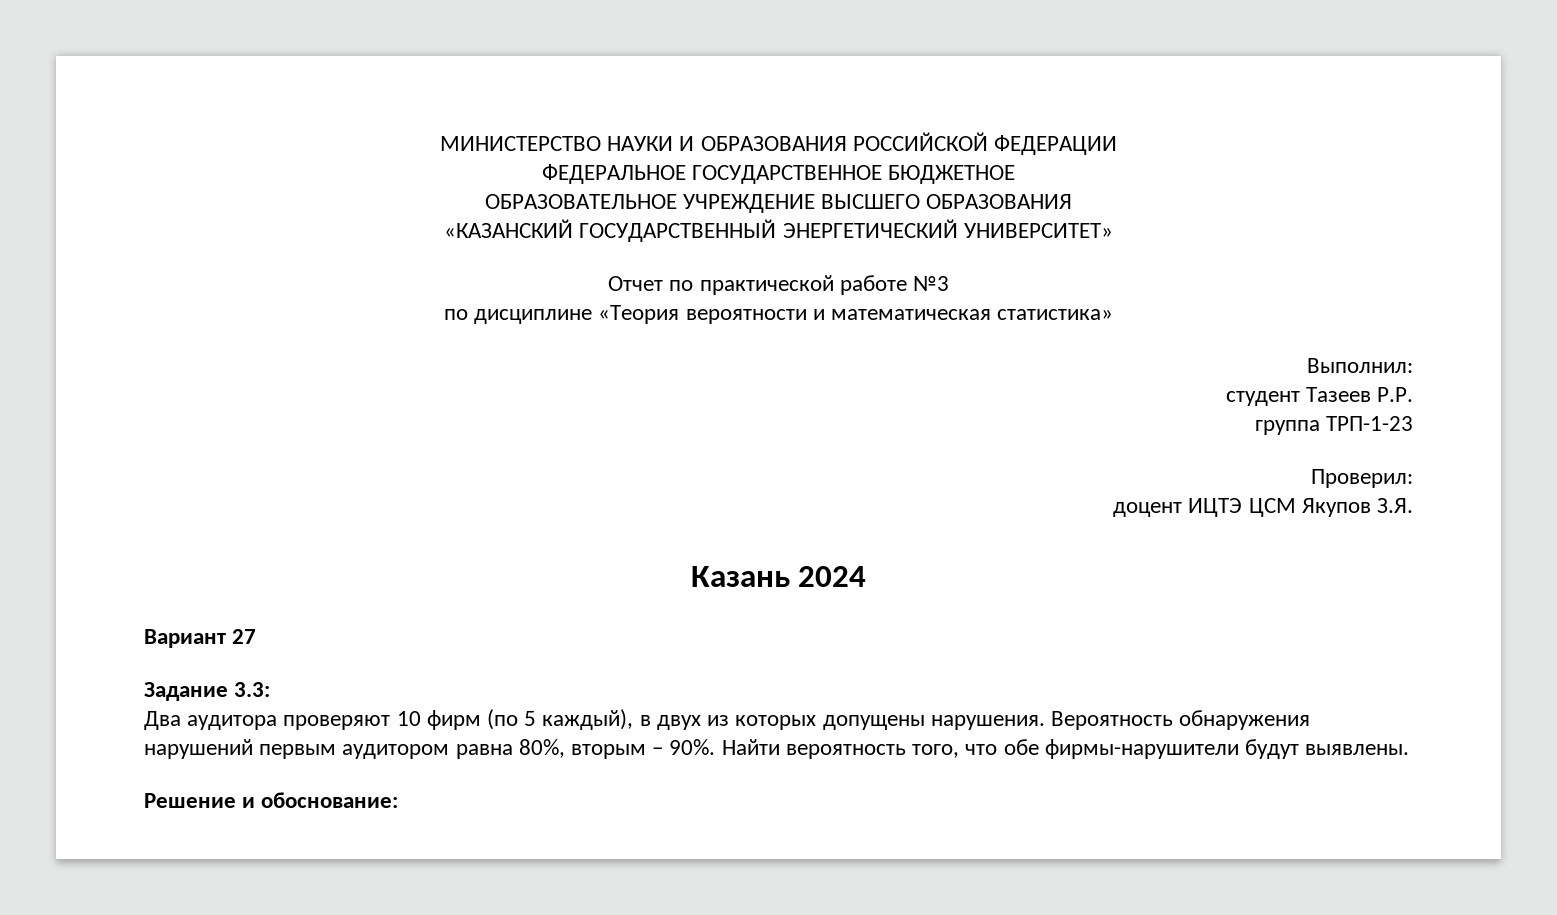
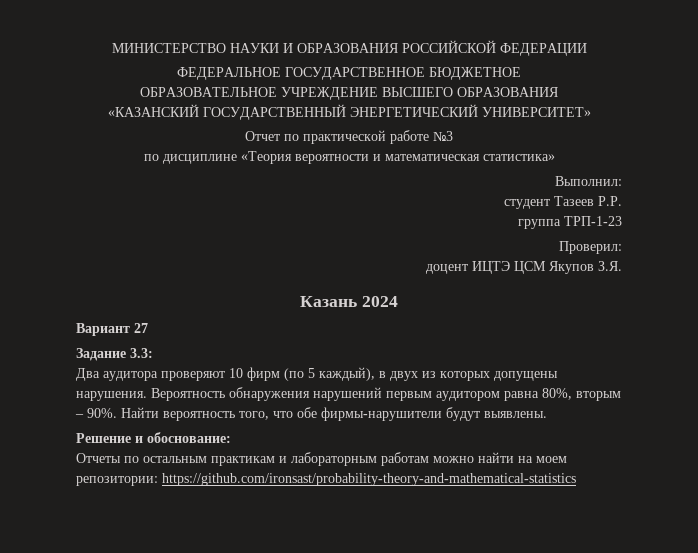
+ Отчеты по остальным практикам и лабораторным работам можно найти на моем репозитории: https://github.com/ironsast/probability-theory-and-mathematical-statistics

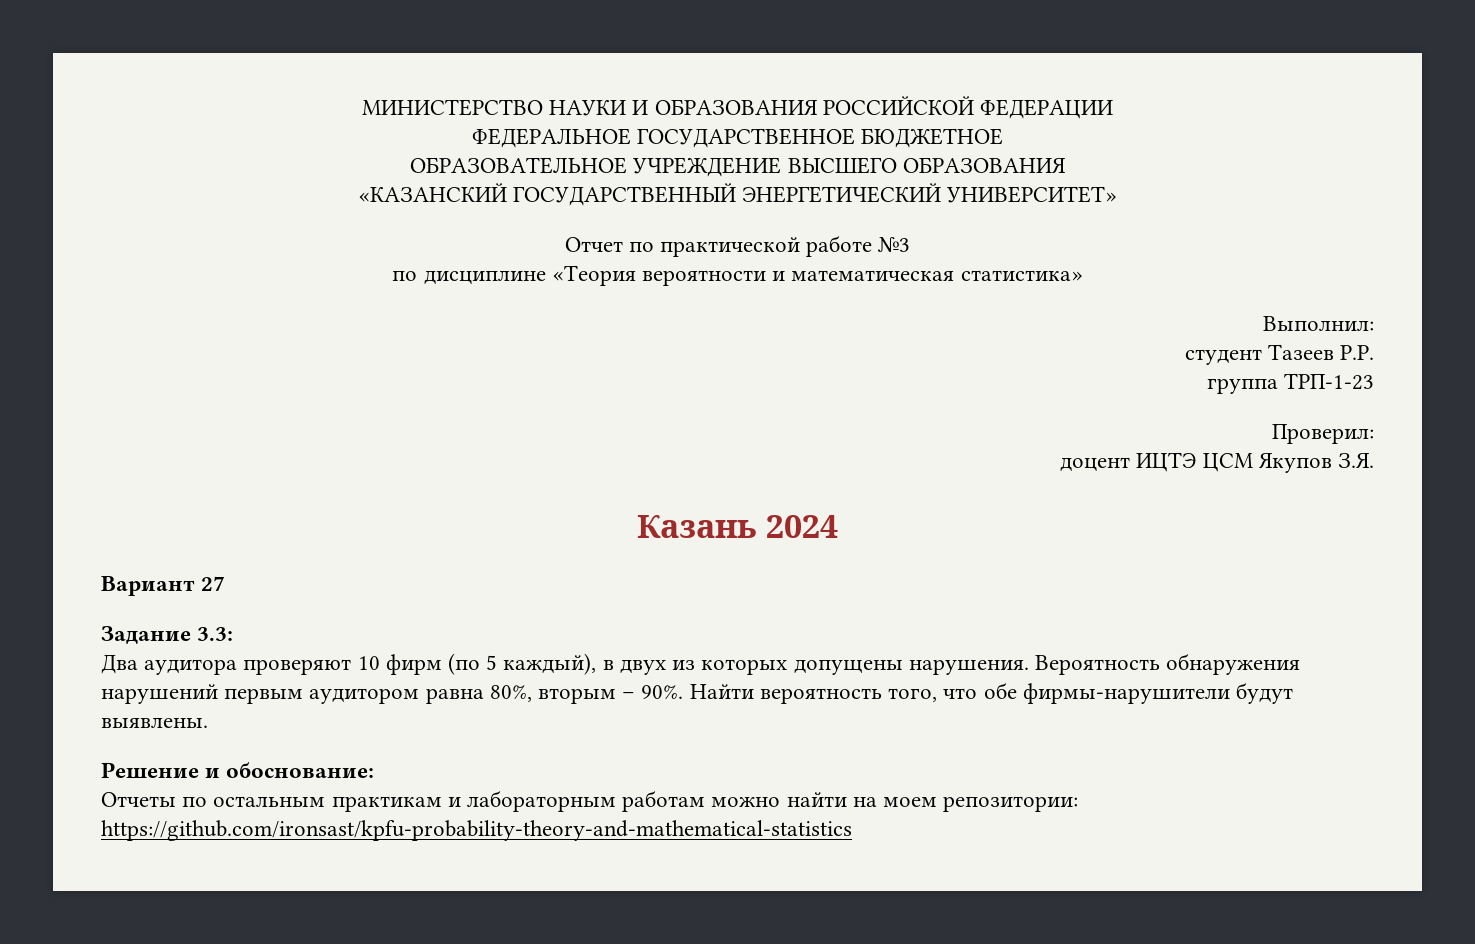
- Отчеты по остальным практикам и лабораторным работам можно найти на моем репозитории: https://github.com/ironsast/probability-theory-and-mathematical-statistics
+ Отчеты по остальным практикам и лабораторным работам можно найти на моем репозитории: https://github.com/ironsast/kpfu-probability-theory-and-mathematical-statistics

